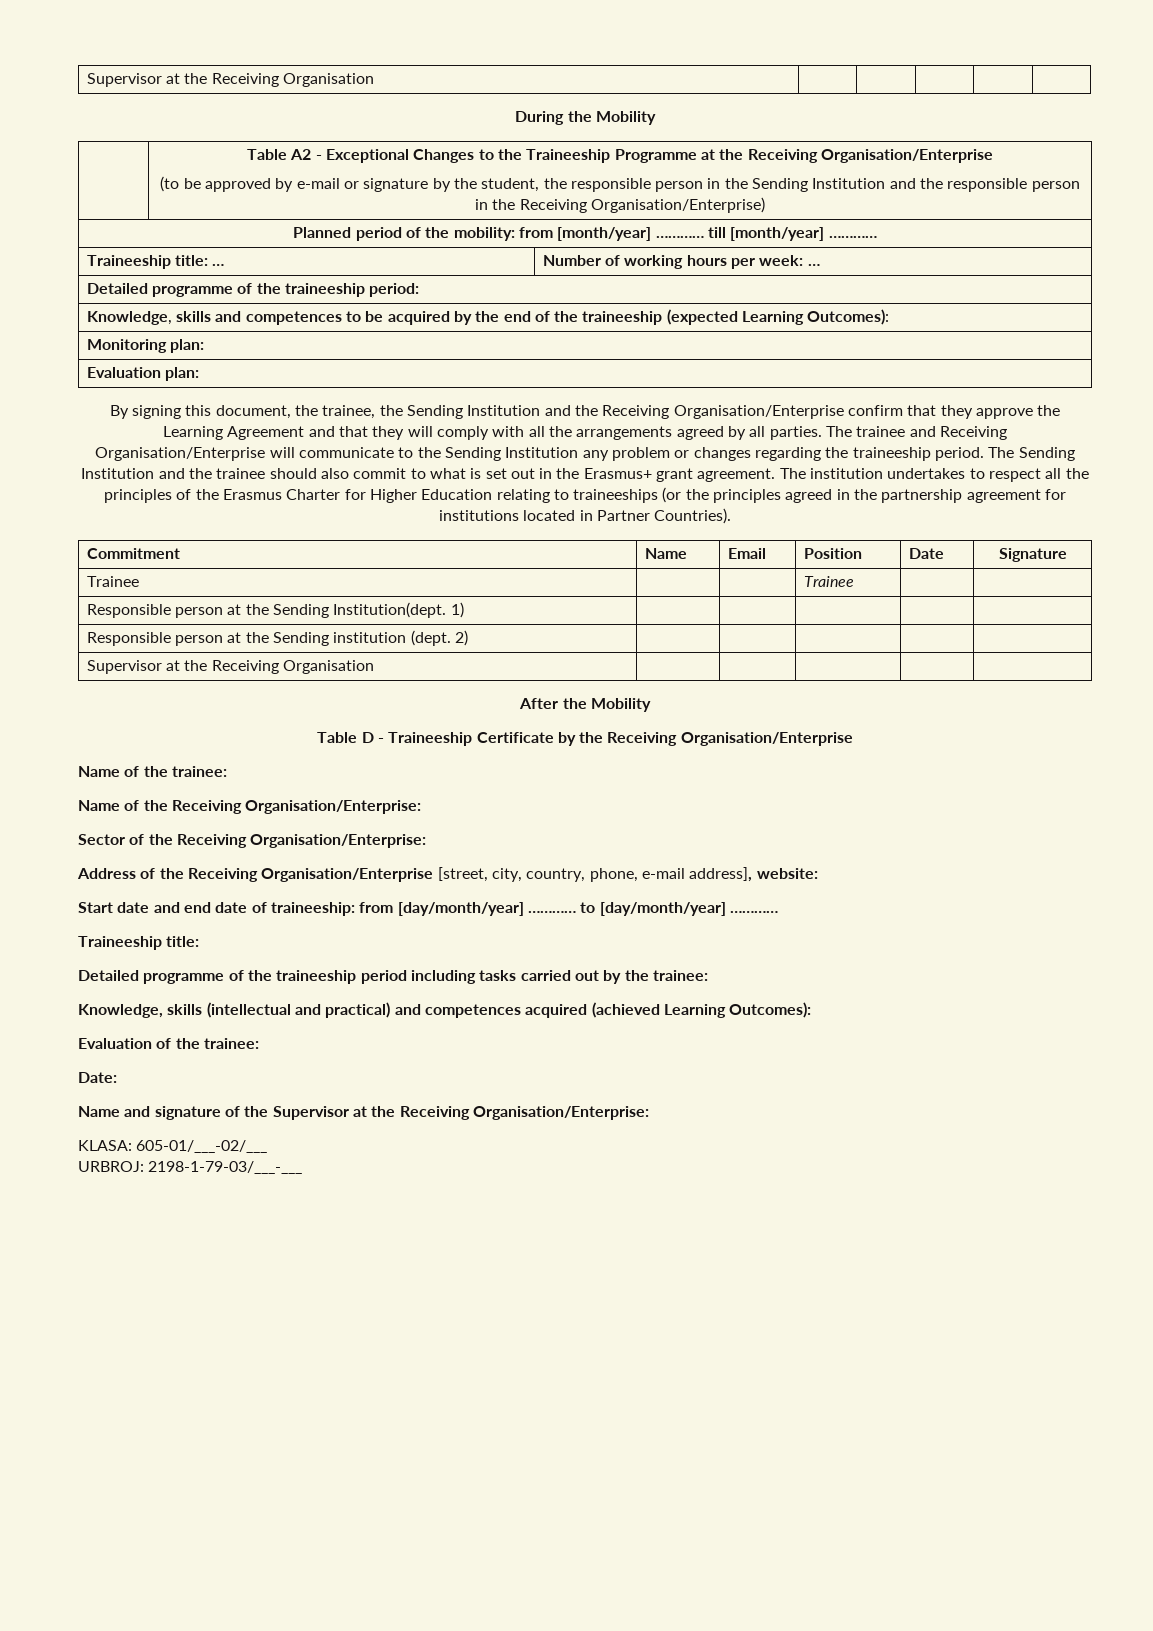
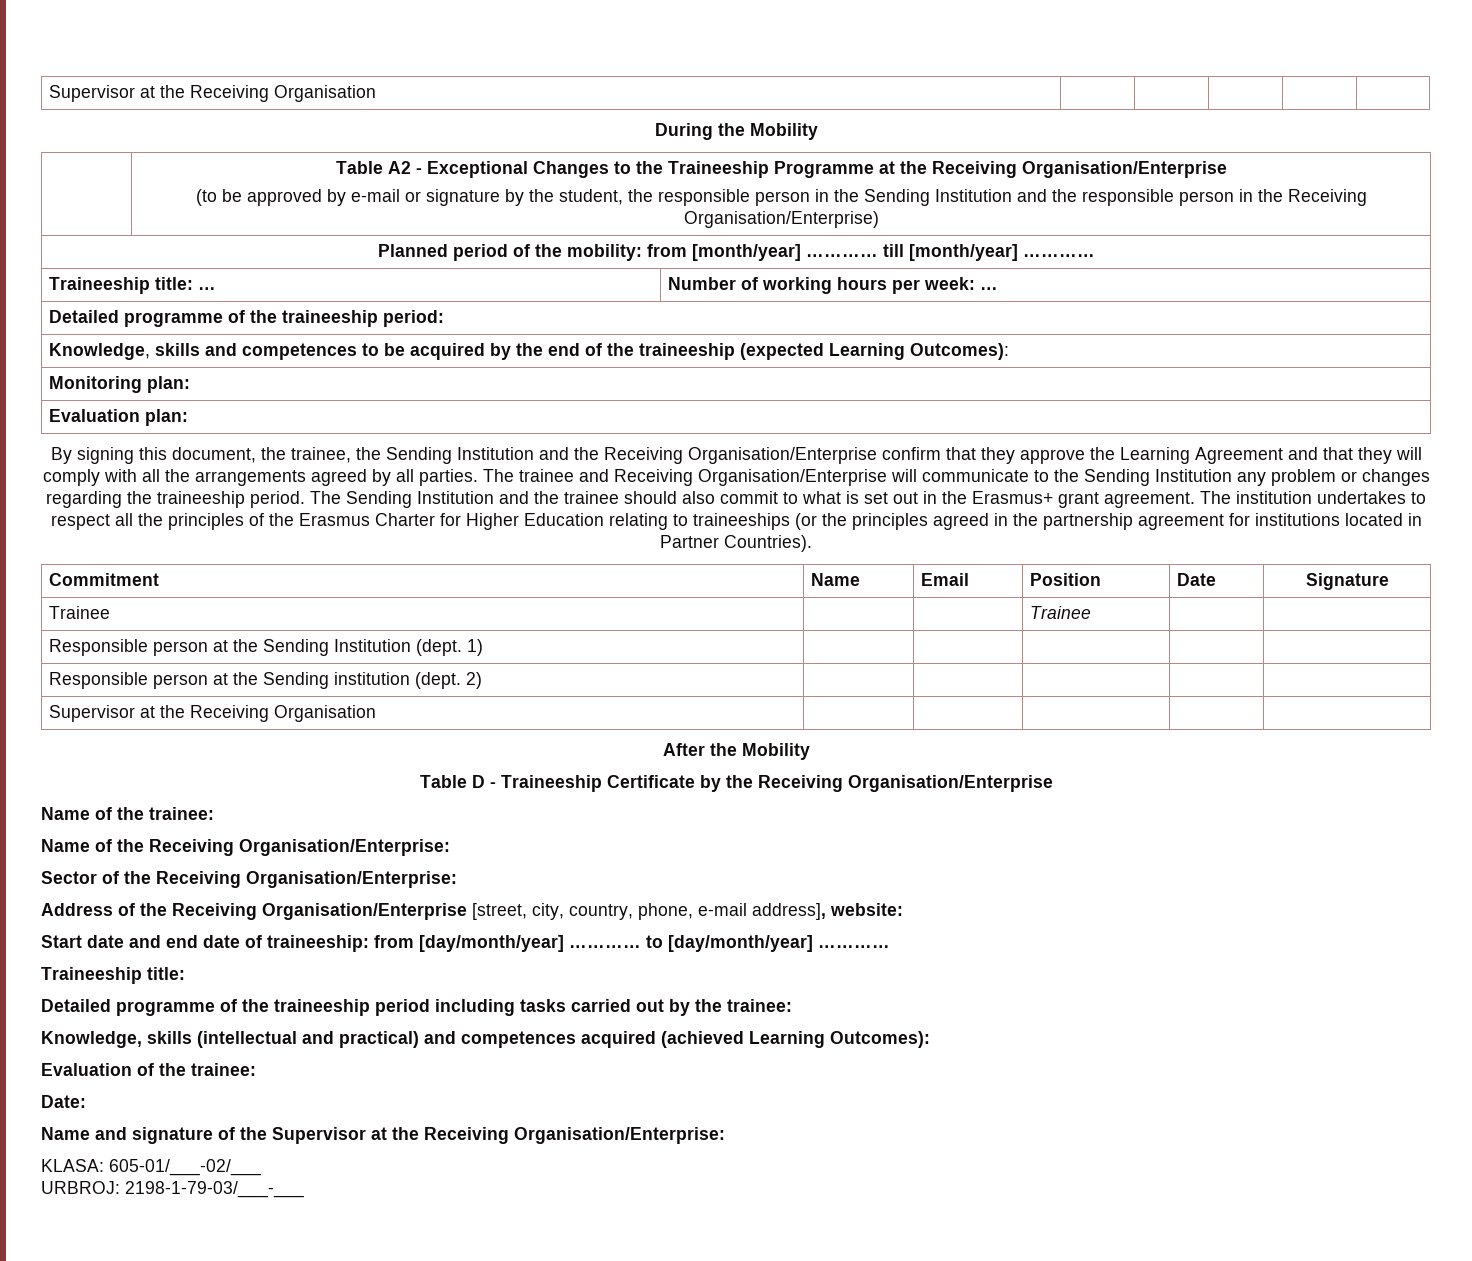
- Responsible person at the Sending Institution(dept. 1) | | | | |
+ Responsible person at the Sending Institution (dept. 1) | | | | |

